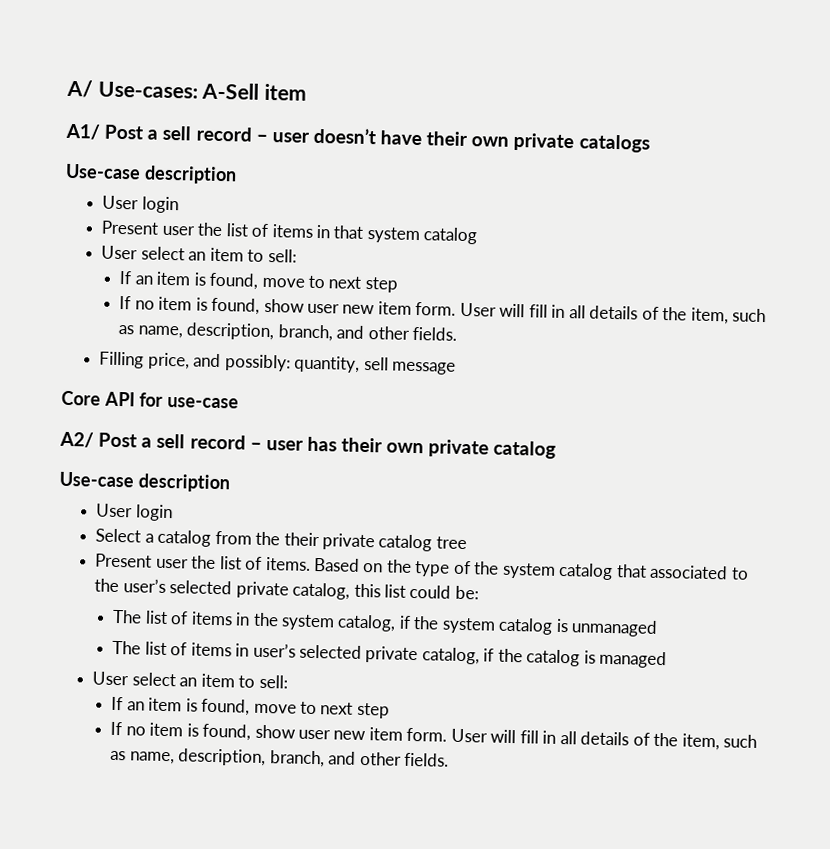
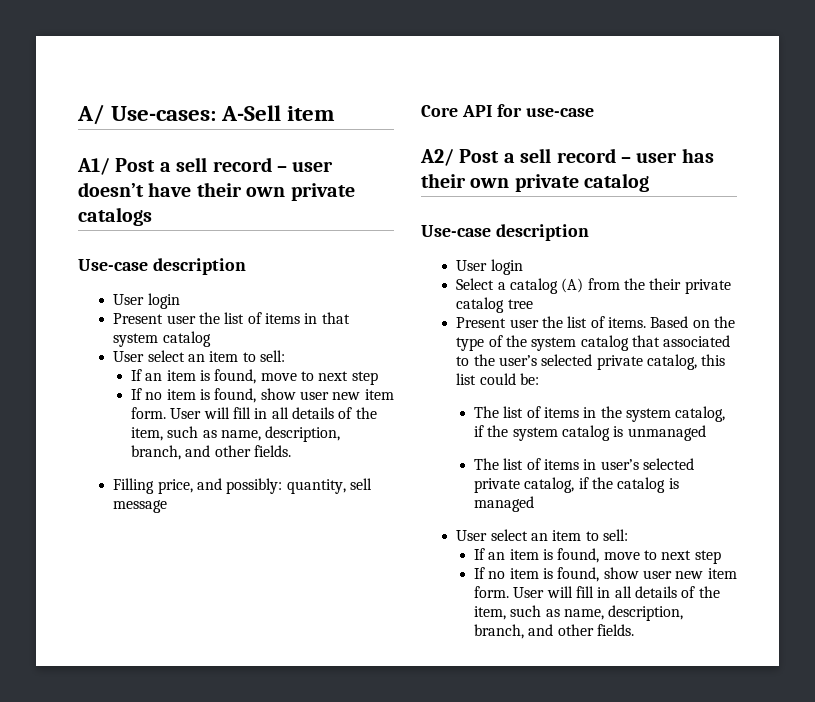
- Select a catalog from the their private catalog tree
+ Select a catalog (A) from the their private catalog tree

